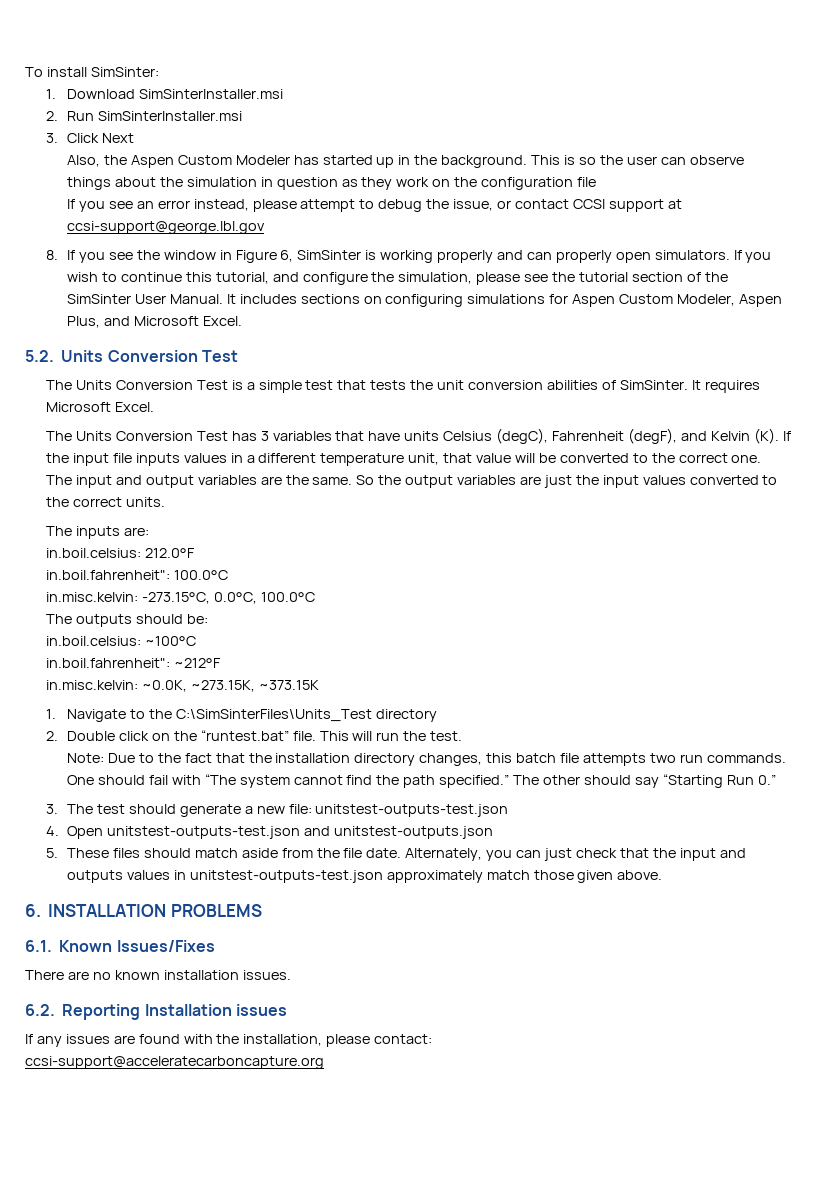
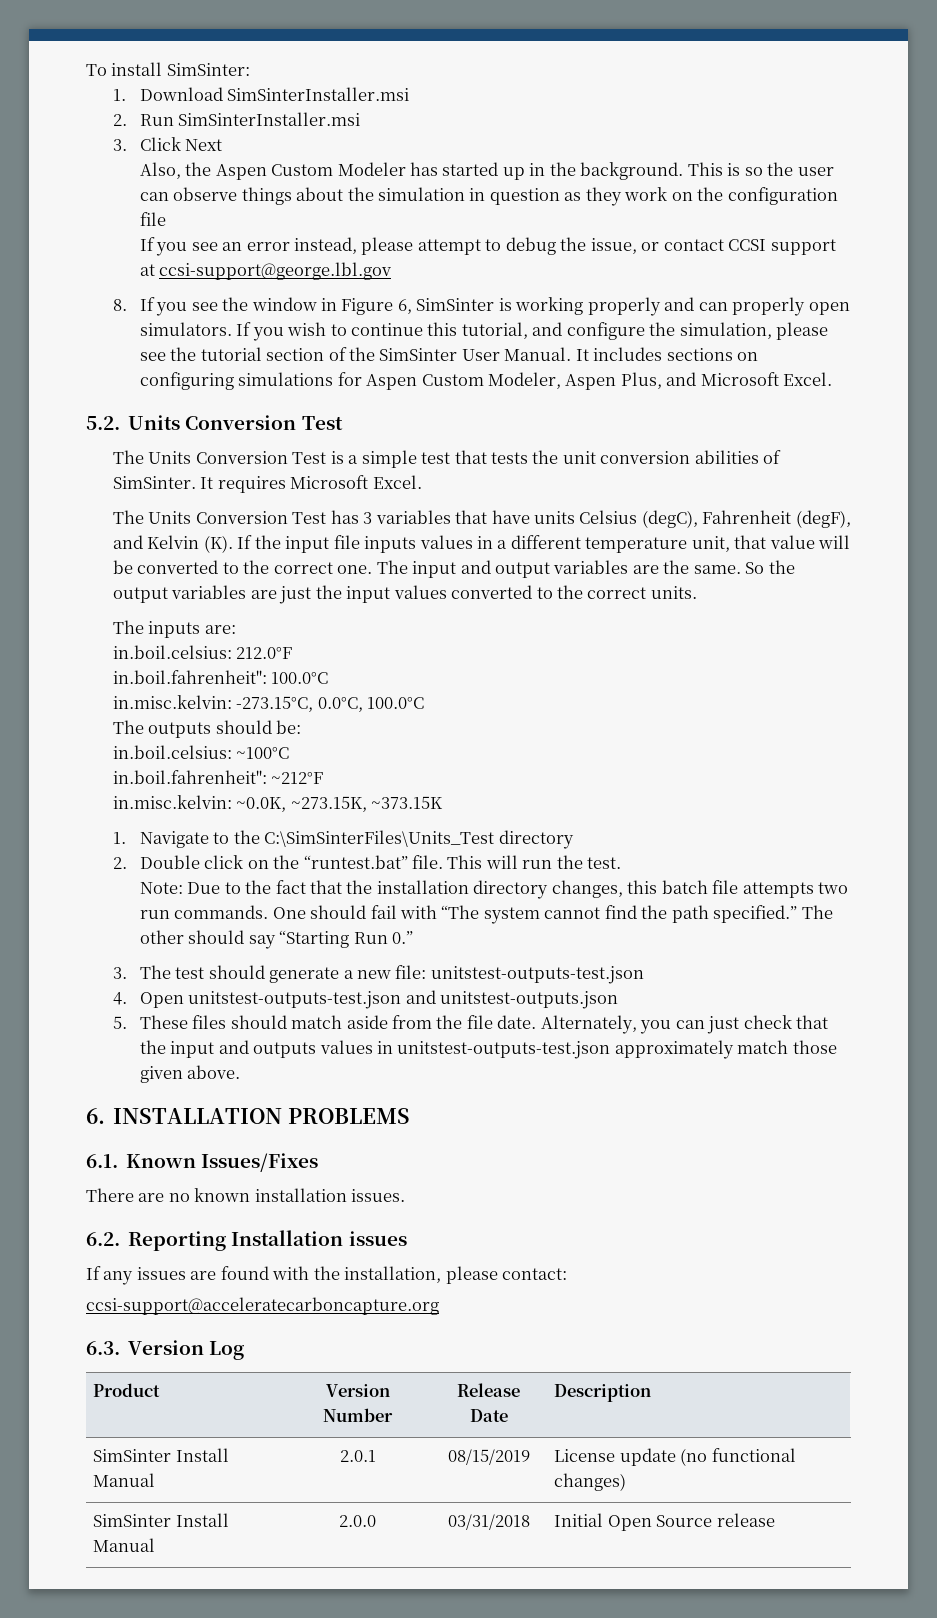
+ 6.3. Version Log
+ Product | Version Number | Release Date | Description
+ SimSinter Install Manual | 2.0.1 | 08/15/2019 | License update (no functional changes)
+ SimSinter Install Manual | 2.0.0 | 03/31/2018 | Initial Open Source release

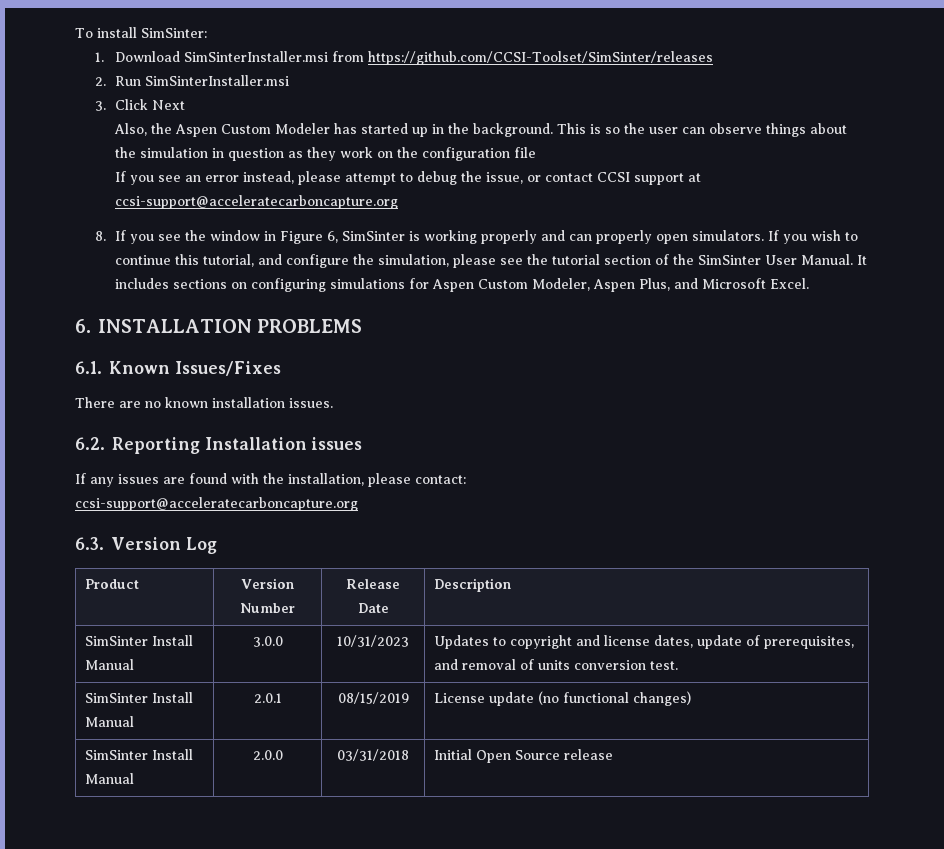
- 1. Download SimSinterInstaller.msi
+ 1. Download SimSinterInstaller.msi from https://github.com/CCSI-Toolset/SimSinter/releases
- If you see an error instead, please attempt to debug the issue, or contact CCSI support at ccsi-support@george.lbl.gov
+ If you see an error instead, please attempt to debug the issue, or contact CCSI support at ccsi-support@acceleratecarboncapture.org
- 5.2. Units Conversion Test
- The Units Conversion Test is a simple test that tests the unit conversion abilities of SimSinter. It requires Microsoft Excel.
- The Units Conversion Test has 3 variables that have units Celsius (degC), Fahrenheit (degF), and Kelvin (K). If the input file inputs values in a different temperature unit, that value will be converted to the correct one. The input and output variables are the same. So the output variables are just the input values converted to the correct units.
- The inputs are:
- in.boil.celsius: 212.0°F
- in.boil.fahrenheit": 100.0°C
- in.misc.kelvin: -273.15°C, 0.0°C, 100.0°C
- The outputs should be:
- in.boil.celsius: ~100°C
- in.boil.fahrenheit": ~212°F
- in.misc.kelvin: ~0.0K, ~273.15K, ~373.15K
- 1. Navigate to the C:\SimSinterFiles\Units_Test directory
- 2. Double click on the “runtest.bat” file. This will run the test.
- Note: Due to the fact that the installation directory changes, this batch file attempts two run commands. One should fail with “The system cannot find the path specified.” The other should say “Starting Run 0.”
- 3. The test should generate a new file: unitstest-outputs-test.json
- 4. Open unitstest-outputs-test.json and unitstest-outputs.json
- 5. These files should match aside from the file date. Alternately, you can just check that the input and outputs values in unitstest-outputs-test.json approximately match those given above.
+ SimSinter Install Manual | 3.0.0 | 10/31/2023 | Updates to copyright and license dates, update of prerequisites, and removal of units conversion test.

